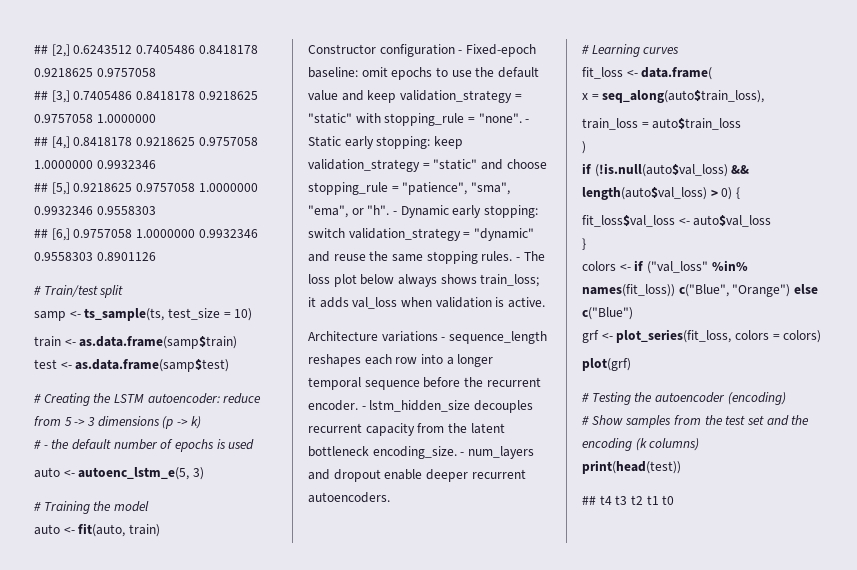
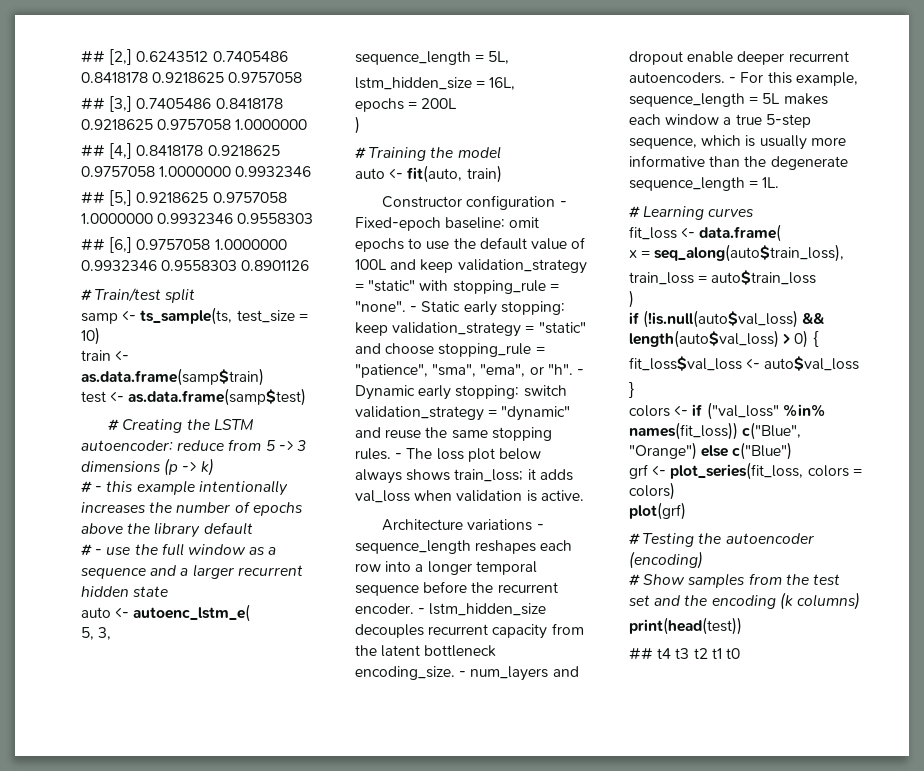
- # - the default number of epochs is used
- auto <- autoenc_lstm_e(5, 3)
+ # - this example intentionally increases the number of epochs above the library default
+ # - use the full window as a sequence and a larger recurrent hidden state
+ auto <- autoenc_lstm_e(
+ 5, 3,
+ sequence_length = 5L,
+ lstm_hidden_size = 16L,
+ epochs = 200L
+ )
- Constructor configuration - Fixed-epoch baseline: omit epochs to use the default value and keep validation_strategy = "static" with stopping_rule = "none".
+ Constructor configuration - Fixed-epoch baseline: omit epochs to use the default value of 100L and keep validation_strategy = "static" with stopping_rule = "none".
+ - For this example, sequence_length = 5L makes each window a true 5-step sequence, which is usually more informative than the degenerate sequence_length = 1L.

